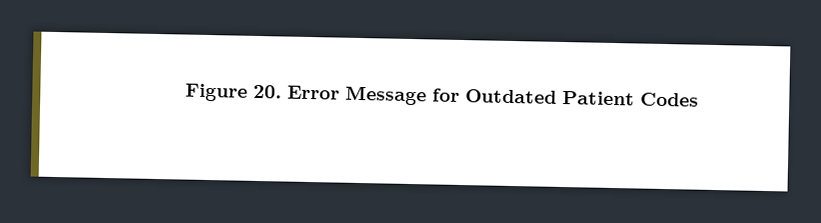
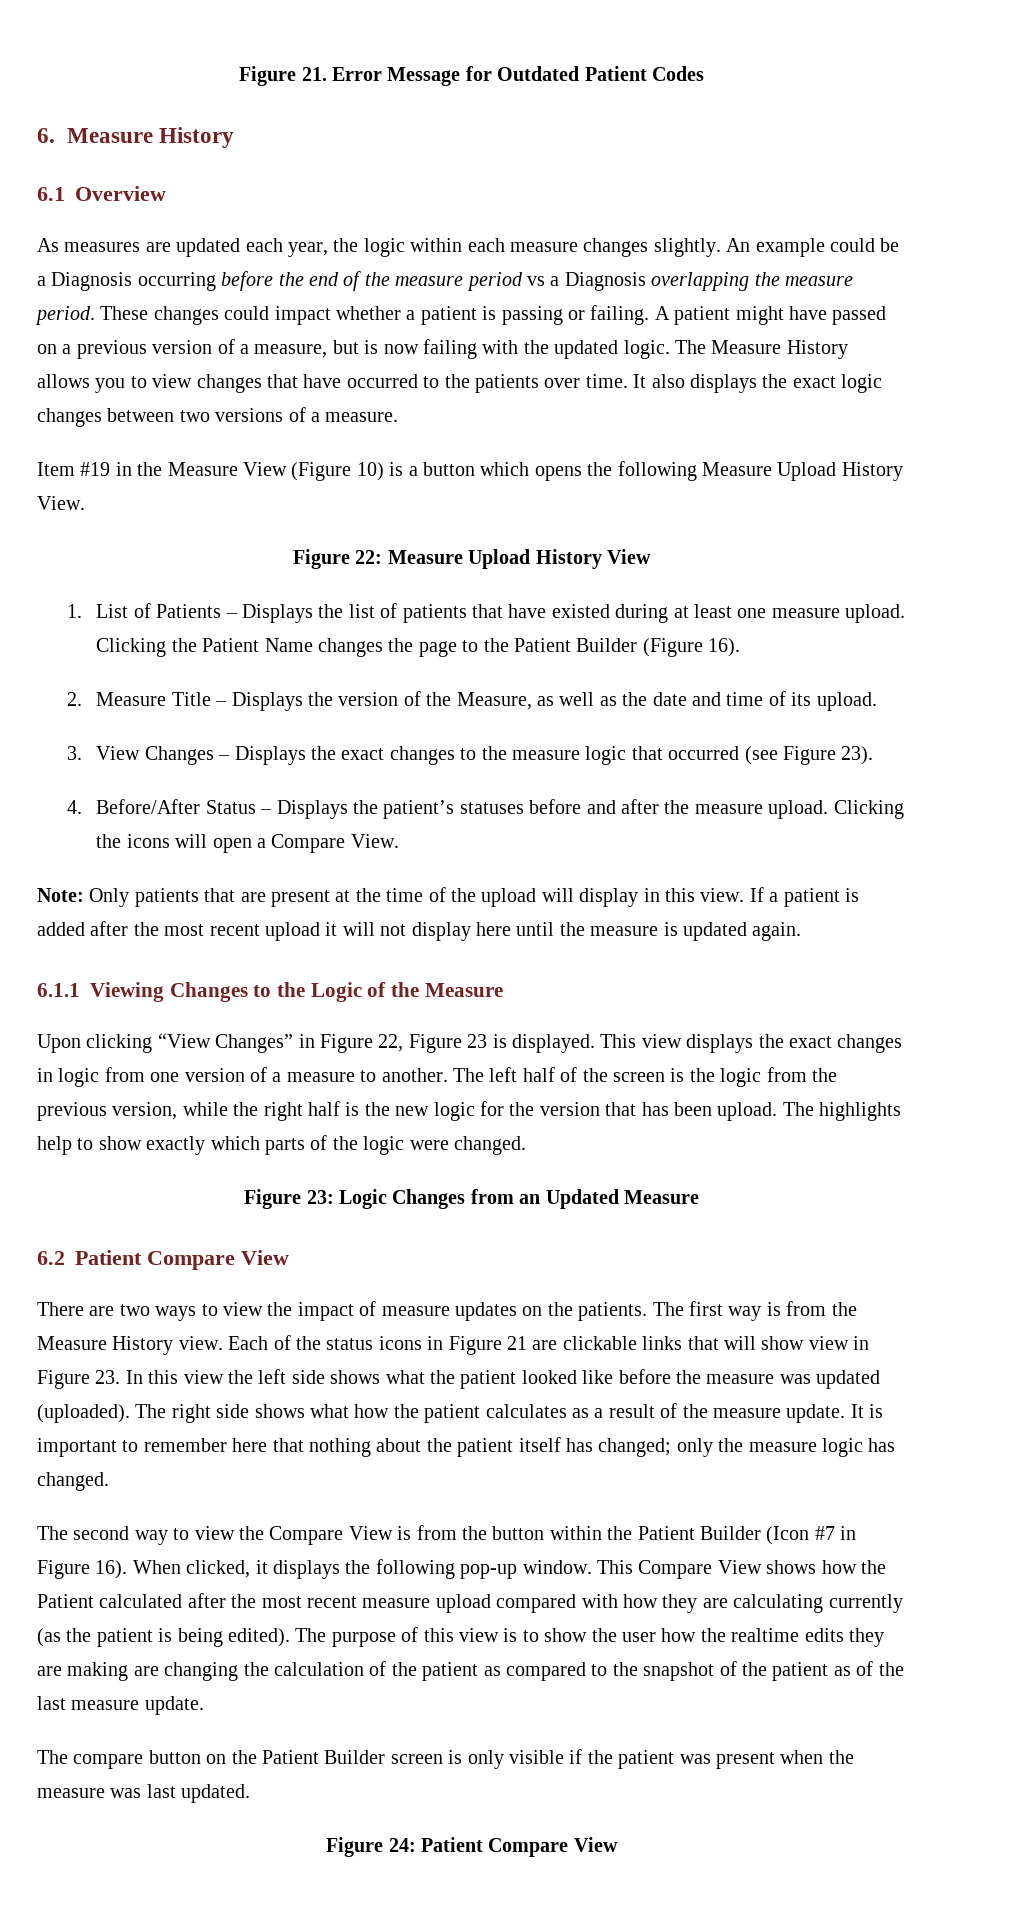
- Figure 20. Error Message for Outdated Patient Codes
+ Figure 21. Error Message for Outdated Patient Codes
+ 6. Measure History
+ 6.1 Overview
+ As measures are updated each year, the logic within each measure changes slightly. An example could be a Diagnosis occurring before the end of the measure period vs a Diagnosis overlapping the measure period. These changes could impact whether a patient is passing or failing. A patient might have passed on a previous version of a measure, but is now failing with the updated logic. The Measure History allows you to view changes that have occurred to the patients over time. It also displays the exact logic changes between two versions of a measure.
+ Item #19 in the Measure View (Figure 10) is a button which opens the following Measure Upload History View.
+ Figure 22: Measure Upload History View
+ 1. List of Patients – Displays the list of patients that have existed during at least one measure upload. Clicking the Patient Name changes the page to the Patient Builder (Figure 16).
+ 2. Measure Title – Displays the version of the Measure, as well as the date and time of its upload.
+ 3. View Changes – Displays the exact changes to the measure logic that occurred (see Figure 23).
+ 4. Before/After Status – Displays the patient’s statuses before and after the measure upload. Clicking the icons will open a Compare View.
+ Note: Only patients that are present at the time of the upload will display in this view. If a patient is added after the most recent upload it will not display here until the measure is updated again.
+ 6.1.1 Viewing Changes to the Logic of the Measure
+ Upon clicking “View Changes” in Figure 22, Figure 23 is displayed. This view displays the exact changes in logic from one version of a measure to another. The left half of the screen is the logic from the previous version, while the right half is the new logic for the version that has been upload. The highlights help to show exactly which parts of the logic were changed.
+ Figure 23: Logic Changes from an Updated Measure
+ 6.2 Patient Compare View
+ There are two ways to view the impact of measure updates on the patients. The first way is from the Measure History view. Each of the status icons in Figure 21 are clickable links that will show view in Figure 23. In this view the left side shows what the patient looked like before the measure was updated (uploaded). The right side shows what how the patient calculates as a result of the measure update. It is important to remember here that nothing about the patient itself has changed; only the measure logic has changed.
+ The second way to view the Compare View is from the button within the Patient Builder (Icon #7 in Figure 16). When clicked, it displays the following pop-up window. This Compare View shows how the Patient calculated after the most recent measure upload compared with how they are calculating currently (as the patient is being edited). The purpose of this view is to show the user how the realtime edits they are making are changing the calculation of the patient as compared to the snapshot of the patient as of the last measure update.
+ The compare button on the Patient Builder screen is only visible if the patient was present when the measure was last updated.
+ Figure 24: Patient Compare View

